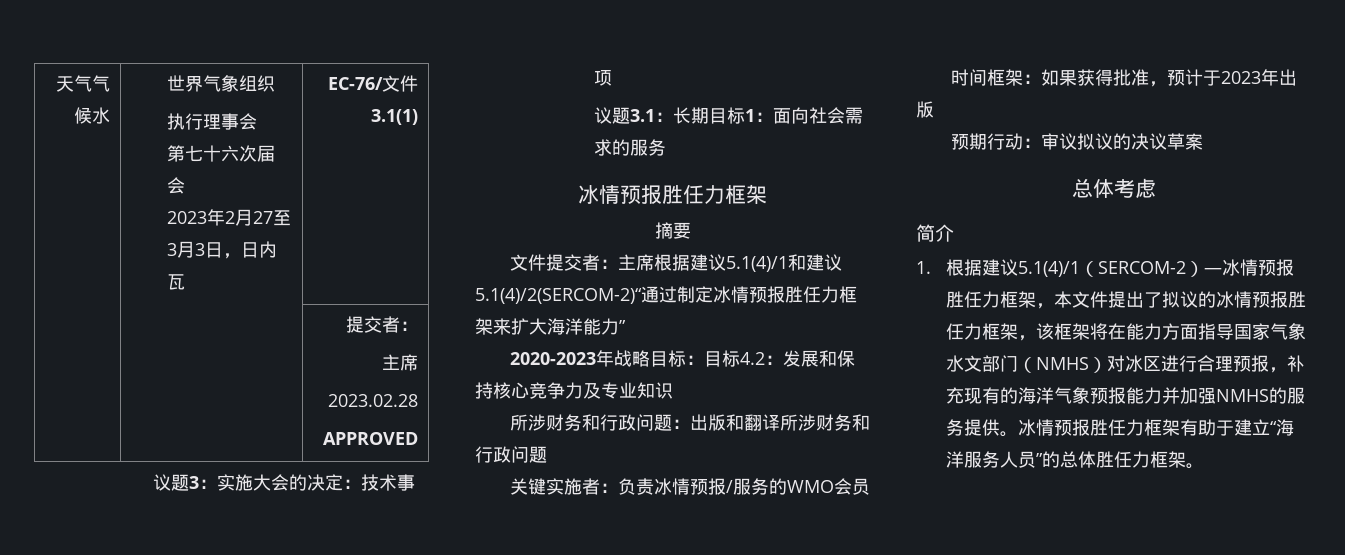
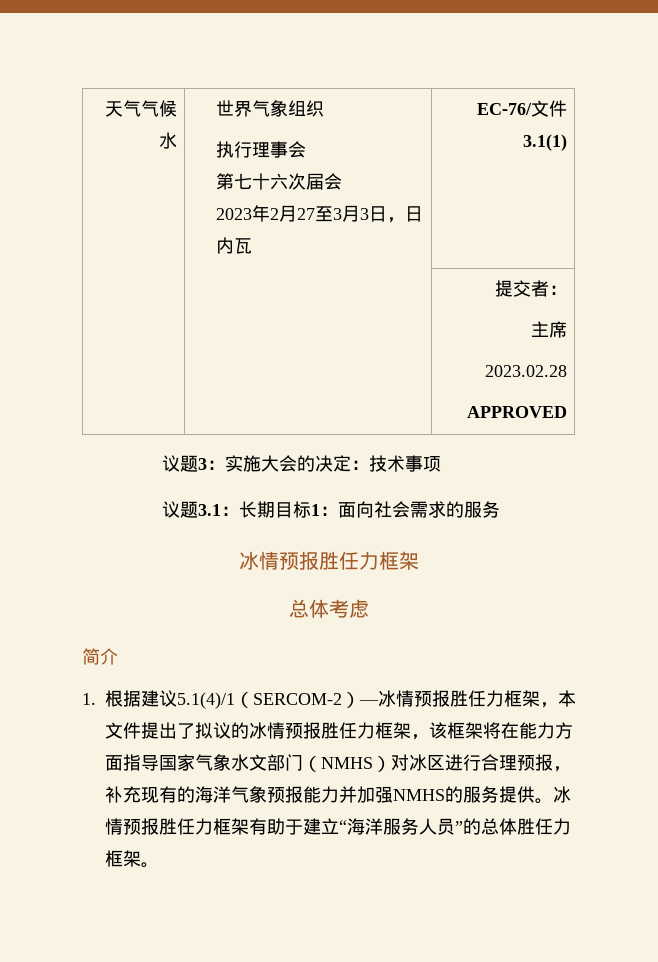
- 摘要
- 文件提交者：主席根据建议5.1(4)/1和建议5.1(4)/2(SERCOM-2)“通过制定冰情预报胜任力框架来扩大海洋能力”
- 2020-2023年战略目标：目标4.2：发展和保持核心竞争力及专业知识
- 所涉财务和行政问题：出版和翻译所涉财务和行政问题
- 关键实施者：负责冰情预报/服务的WMO会员
- 时间框架：如果获得批准，预计于2023年出版
- 预期行动：审议拟议的决议草案

